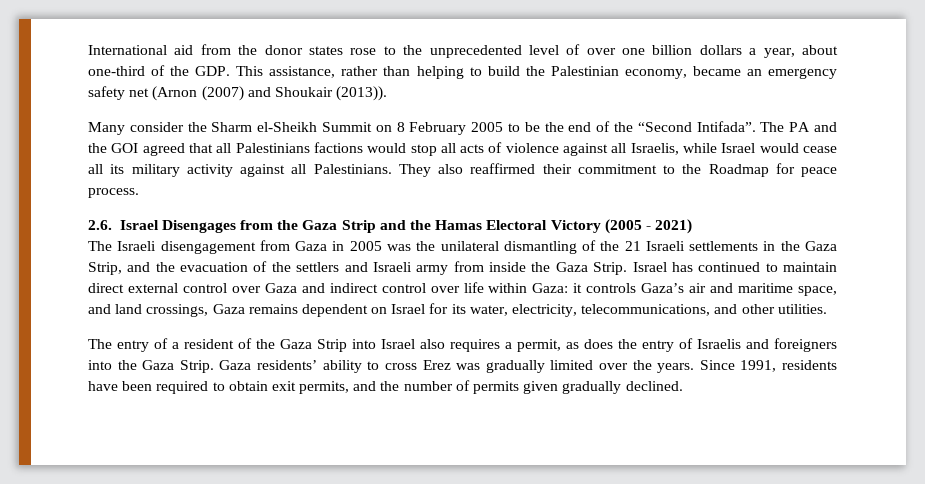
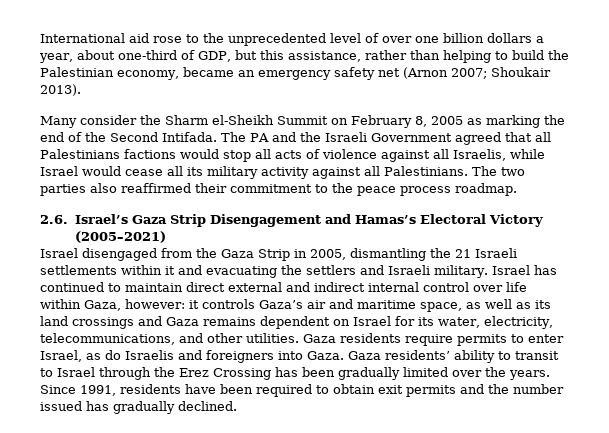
- International aid from the donor states rose to the unprecedented level of over one billion dollars a year, about one-third of the GDP. This assistance, rather than helping to build the Palestinian economy, became an emergency safety net (Arnon (2007) and Shoukair (2013)).
+ International aid rose to the unprecedented level of over one billion dollars a year, about one-third of GDP, but this assistance, rather than helping to build the Palestinian economy, became an emergency safety net (Arnon 2007; Shoukair 2013).
- Many consider the Sharm el-Sheikh Summit on 8 February 2005 to be the end of the “Second Intifada”.
+ Many consider the Sharm el-Sheikh Summit on February 8, 2005 as marking the end of the Second Intifada.
- The PA and the GOI agreed that all Palestinians factions would stop all acts of violence against all Israelis, while Israel would cease all its military activity against all Palestinians.
+ The PA and the Israeli Government agreed that all Palestinians factions would stop all acts of violence against all Israelis, while Israel would cease all its military activity against all Palestinians.
- They also reaffirmed their commitment to the Roadmap for peace process.
- 2.6. Israel Disengages from the Gaza Strip and the Hamas Electoral Victory (2005 - 2021)
- The Israeli disengagement from Gaza in 2005 was the unilateral dismantling of the 21 Israeli settlements in the Gaza Strip, and the evacuation of the settlers and Israeli army from inside the Gaza Strip.
+ The two parties also reaffirmed their commitment to the peace process roadmap.
+ 2.6. Israel’s Gaza Strip Disengagement and Hamas’s Electoral Victory (2005–2021)
+ Israel disengaged from the Gaza Strip in 2005, dismantling the 21 Israeli settlements within it and evacuating the settlers and Israeli military.
- Israel has continued to maintain direct external control over Gaza and indirect control over life within Gaza: it controls Gaza’s air and maritime space, and land crossings, Gaza remains dependent on Israel for its water, electricity, telecommunications, and other utilities.
- The entry of a resident of the Gaza Strip into Israel also requires a permit, as does the entry of Israelis and foreigners into the Gaza Strip.
+ Israel has continued to maintain direct external and indirect internal control over life within Gaza, however: it controls Gaza’s air and maritime space, as well as its land crossings and Gaza remains dependent on Israel for its water, electricity, telecommunications, and other utilities. Gaza residents require permits to enter Israel, as do Israelis and foreigners into Gaza.
- Gaza residents’ ability to cross Erez was gradually limited over the years.
+ Gaza residents’ ability to transit to Israel through the Erez Crossing has been gradually limited over the years.
- Since 1991, residents have been required to obtain exit permits, and the number of permits given gradually declined.
+ Since 1991, residents have been required to obtain exit permits and the number issued has gradually declined.

